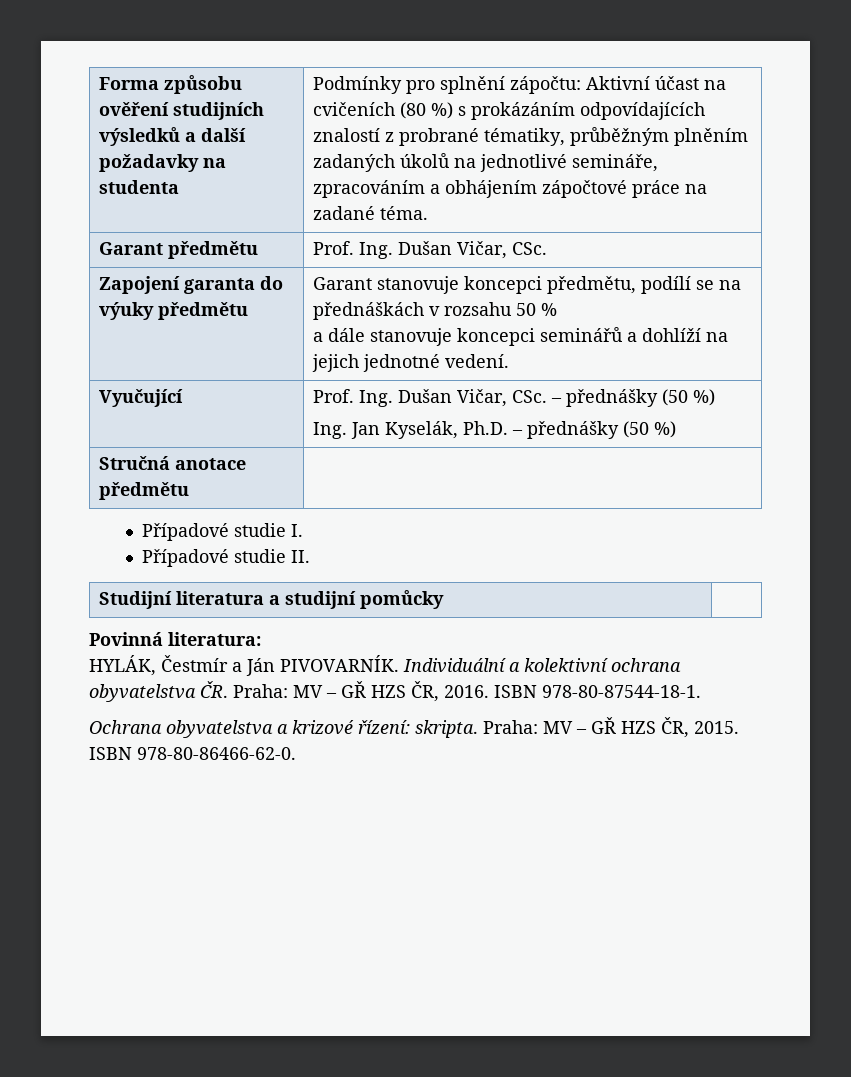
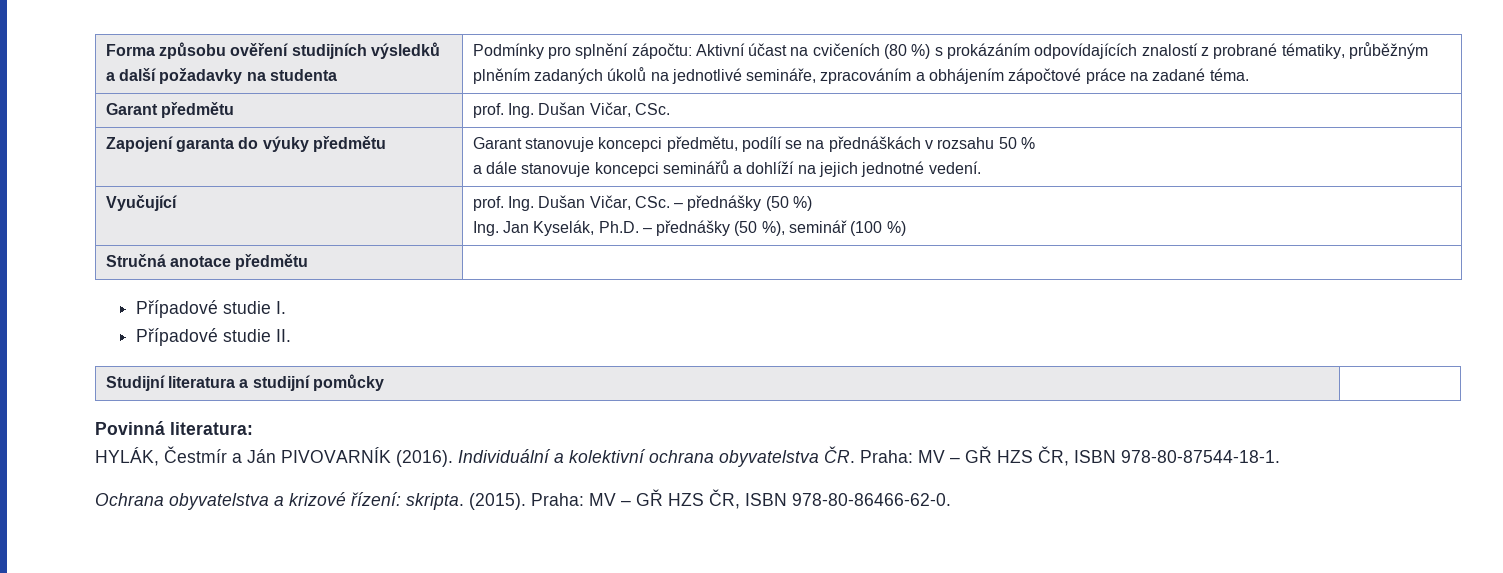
- Garant předmětu | Prof. Ing. Dušan Vičar, CSc.
+ Garant předmětu | prof. Ing. Dušan Vičar, CSc.
- Vyučující | Prof. Ing. Dušan Vičar, CSc. – přednášky (50 %)
- Ing. Jan Kyselák, Ph.D. – přednášky (50 %)
+ Vyučující | prof. Ing. Dušan Vičar, CSc. – přednášky (50 %)
+ Ing. Jan Kyselák, Ph.D. – přednášky (50 %), seminář (100 %)
- HYLÁK, Čestmír a Ján PIVOVARNÍK.
+ HYLÁK, Čestmír a Ján PIVOVARNÍK (2016).
- Individuální a kolektivní ochrana obyvatelstva ČR. Praha: MV – GŘ HZS ČR, 2016. ISBN 978-80-87544-18-1.
+ Individuální a kolektivní ochrana obyvatelstva ČR. Praha: MV – GŘ HZS ČR, ISBN 978-80-87544-18-1.
- Praha: MV – GŘ HZS ČR, 2015. ISBN 978-80-86466-62-0.
+ (2015). Praha: MV – GŘ HZS ČR, ISBN 978-80-86466-62-0.

